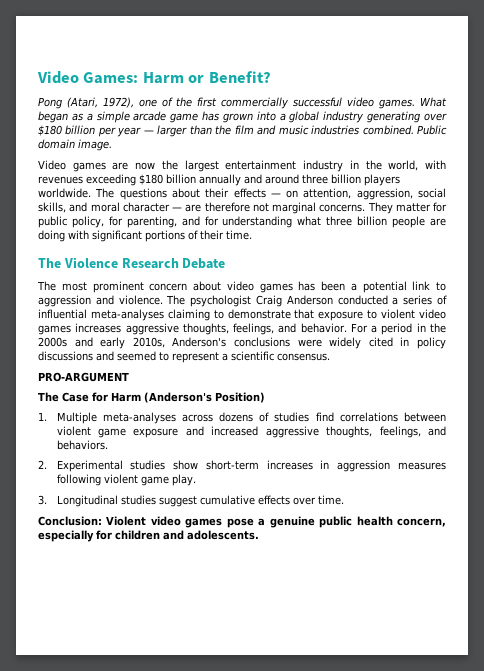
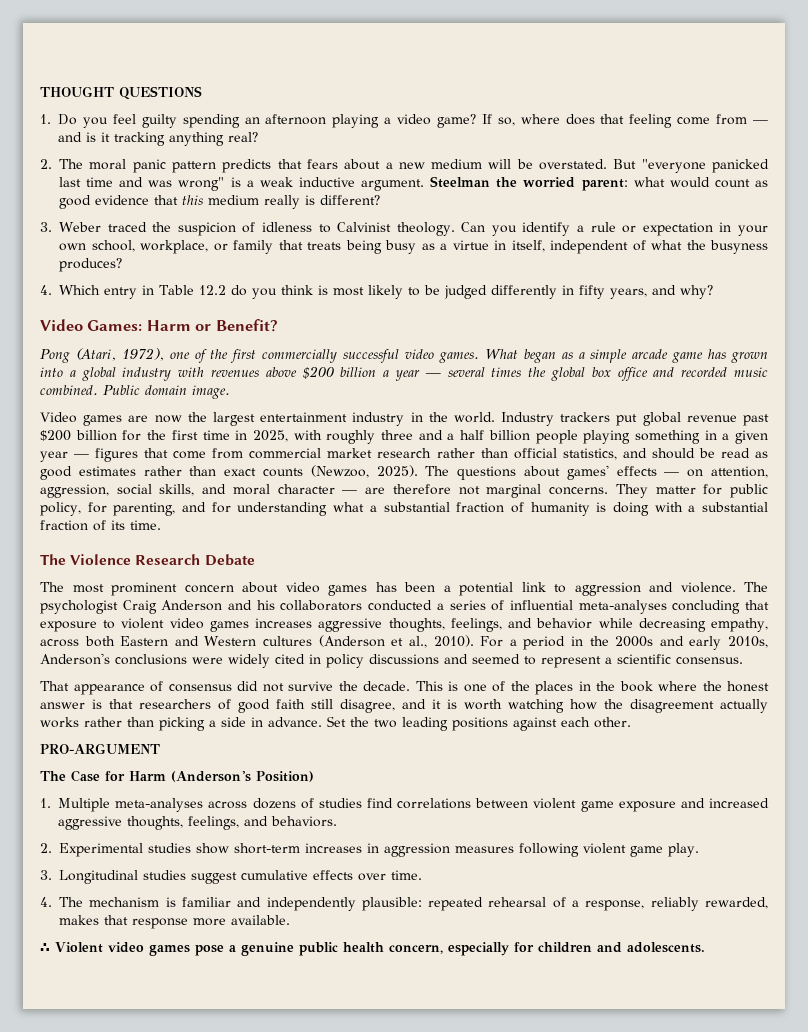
+ THOUGHT QUESTIONS
+ 1. Do you feel guilty spending an afternoon playing a video game? If so, where does that feeling come from — and is it tracking anything real?
+ 2. The moral panic pattern predicts that fears about a new medium will be overstated. But "everyone panicked last time and was wrong" is a weak inductive argument. Steelman the worried parent: what would count as good evidence that this medium really is different?
+ 3. Weber traced the suspicion of idleness to Calvinist theology. Can you identify a rule or expectation in your own school, workplace, or family that treats being busy as a virtue in itself, independent of what the busyness produces?
+ 4. Which entry in Table 12.2 do you think is most likely to be judged differently in fifty years, and why?
- What began as a simple arcade game has grown into a global industry generating over $180 billion per year — larger than the film and music industries combined.
+ What began as a simple arcade game has grown into a global industry with revenues above $200 billion a year — several times the global box office and recorded music combined.
- Video games are now the largest entertainment industry in the world, with revenues exceeding $180 billion annually and around three billion players worldwide.
+ Video games are now the largest entertainment industry in the world. Industry trackers put global revenue past $200 billion for the first time in 2025, with roughly three and a half billion people playing something in a given year — figures that come from commercial market research rather than official statistics, and should be read as good estimates rather than exact counts (Newzoo, 2025).
- The questions about their effects — on attention, aggression, social skills, and moral character — are therefore not marginal concerns.
+ The questions about games' effects — on attention, aggression, social skills, and moral character — are therefore not marginal concerns.
- They matter for public policy, for parenting, and for understanding what three billion people are doing with significant portions of their time.
+ They matter for public policy, for parenting, and for understanding what a substantial fraction of humanity is doing with a substantial fraction of its time.
- The psychologist Craig Anderson conducted a series of influential meta-analyses claiming to demonstrate that exposure to violent video games increases aggressive thoughts, feelings, and behavior.
+ The psychologist Craig Anderson and his collaborators conducted a series of influential meta-analyses concluding that exposure to violent video games increases aggressive thoughts, feelings, and behavior while decreasing empathy, across both Eastern and Western cultures (Anderson et al., 2010).
+ That appearance of consensus did not survive the decade. This is one of the places in the book where the honest answer is that researchers of good faith still disagree, and it is worth watching how the disagreement actually works rather than picking a side in advance. Set the two leading positions against each other.
- Conclusion: Violent video games pose a genuine public health concern, especially for children and adolescents.
+ 4. The mechanism is familiar and independently plausible: repeated rehearsal of a response, reliably rewarded, makes that response more available.
+ ∴ Violent video games pose a genuine public health concern, especially for children and adolescents.

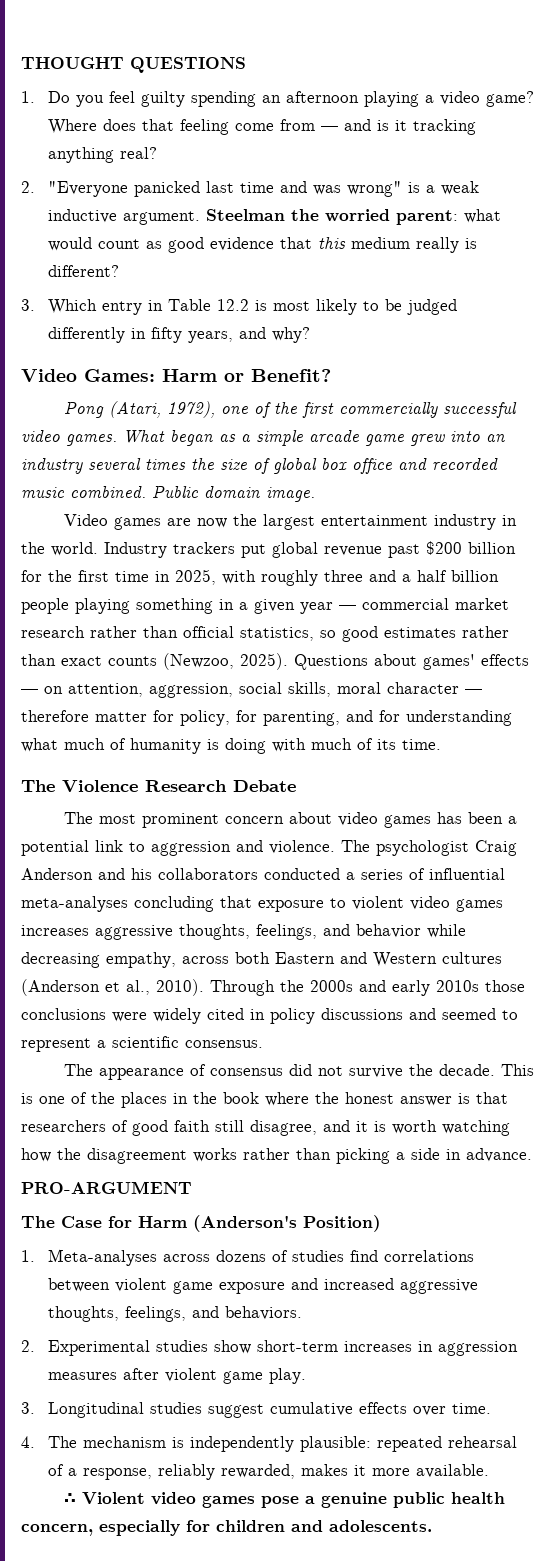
- If so, where does that feeling come from — and is it tracking anything real?
+ Where does that feeling come from — and is it tracking anything real?
- 2. The moral panic pattern predicts that fears about a new medium will be overstated. But "everyone panicked last time and was wrong" is a weak inductive argument.
+ 2. "Everyone panicked last time and was wrong" is a weak inductive argument.
- 3. Weber traced the suspicion of idleness to Calvinist theology. Can you identify a rule or expectation in your own school, workplace, or family that treats being busy as a virtue in itself, independent of what the busyness produces?
- 4. Which entry in Table 12.2 do you think is most likely to be judged differently in fifty years, and why?
+ 3. Which entry in Table 12.2 is most likely to be judged differently in fifty years, and why?
- What began as a simple arcade game has grown into a global industry with revenues above $200 billion a year — several times the global box office and recorded music combined.
+ What began as a simple arcade game grew into an industry several times the size of global box office and recorded music combined.
- Industry trackers put global revenue past $200 billion for the first time in 2025, with roughly three and a half billion people playing something in a given year — figures that come from commercial market research rather than official statistics, and should be read as good estimates rather than exact counts (Newzoo, 2025).
+ Industry trackers put global revenue past $200 billion for the first time in 2025, with roughly three and a half billion people playing something in a given year — commercial market research rather than official statistics, so good estimates rather than exact counts (Newzoo, 2025).
- The questions about games' effects — on attention, aggression, social skills, and moral character — are therefore not marginal concerns. They matter for public policy, for parenting, and for understanding what a substantial fraction of humanity is doing with a substantial fraction of its time.
+ Questions about games' effects — on attention, aggression, social skills, moral character — therefore matter for policy, for parenting, and for understanding what much of humanity is doing with much of its time.
- For a period in the 2000s and early 2010s, Anderson's conclusions were widely cited in policy discussions and seemed to represent a scientific consensus.
+ Through the 2000s and early 2010s those conclusions were widely cited in policy discussions and seemed to represent a scientific consensus.
- That appearance of consensus did not survive the decade.
+ The appearance of consensus did not survive the decade.
- This is one of the places in the book where the honest answer is that researchers of good faith still disagree, and it is worth watching how the disagreement actually works rather than picking a side in advance. Set the two leading positions against each other.
+ This is one of the places in the book where the honest answer is that researchers of good faith still disagree, and it is worth watching how the disagreement works rather than picking a side in advance.
- 1. Multiple meta-analyses across dozens of studies find correlations between violent game exposure and increased aggressive thoughts, feelings, and behaviors.
+ 1. Meta-analyses across dozens of studies find correlations between violent game exposure and increased aggressive thoughts, feelings, and behaviors.
- 2. Experimental studies show short-term increases in aggression measures following violent game play.
+ 2. Experimental studies show short-term increases in aggression measures after violent game play.
- 4. The mechanism is familiar and independently plausible: repeated rehearsal of a response, reliably rewarded, makes that response more available.
+ 4. The mechanism is independently plausible: repeated rehearsal of a response, reliably rewarded, makes it more available.

